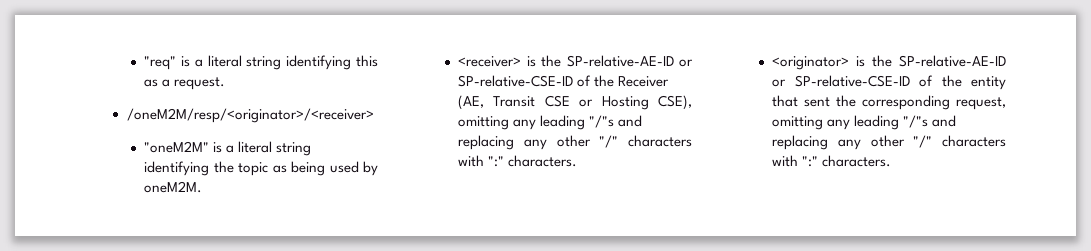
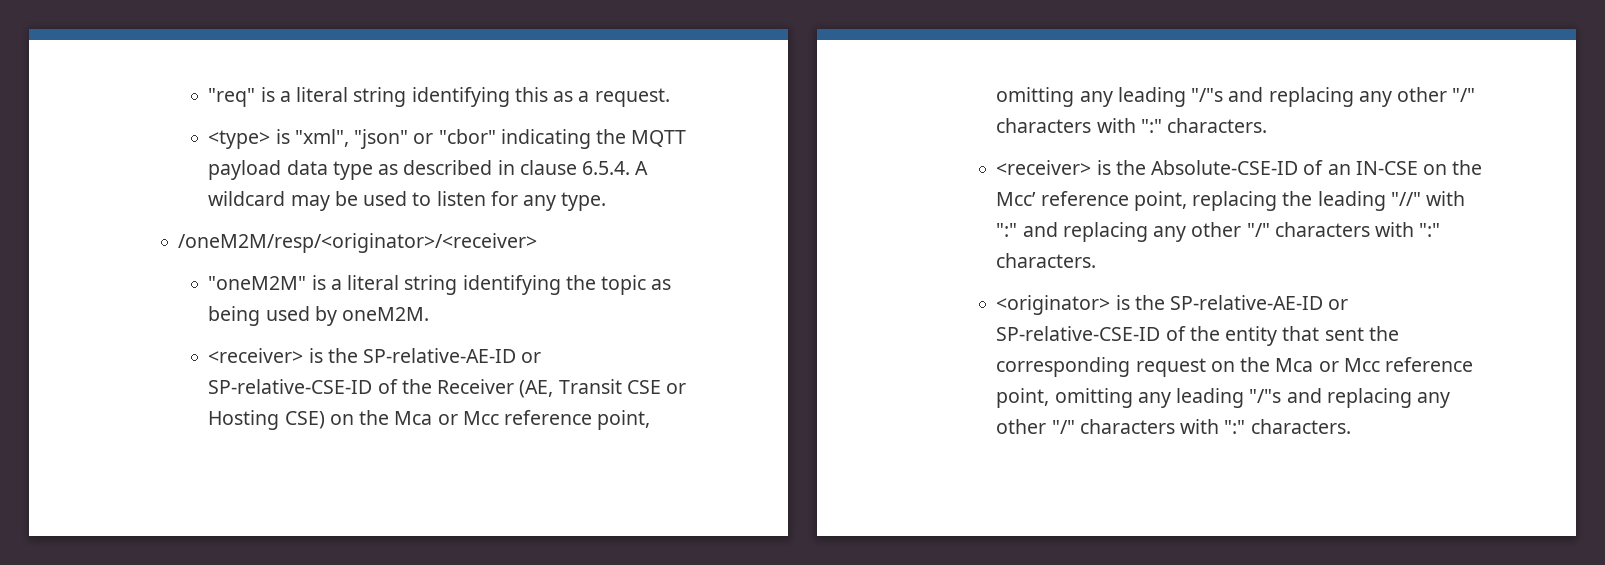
+ <type> is "xml", "json" or "cbor" indicating the MQTT payload data type as described in clause 6.5.4. A wildcard may be used to listen for any type.
- <receiver> is the SP-relative-AE-ID or SP-relative-CSE-ID of the Receiver (AE, Transit CSE or Hosting CSE), omitting any leading "/"s and replacing any other "/" characters with ":" characters.
+ <receiver> is the SP-relative-AE-ID or SP-relative-CSE-ID of the Receiver (AE, Transit CSE or Hosting CSE) on the Mca or Mcc reference point, omitting any leading "/"s and replacing any other "/" characters with ":" characters.
+ <receiver> is the Absolute-CSE-ID of an IN-CSE on the Mcc’ reference point, replacing the leading "//" with ":" and replacing any other "/" characters with ":" characters.
- <originator> is the SP-relative-AE-ID or SP-relative-CSE-ID of the entity that sent the corresponding request, omitting any leading "/"s and replacing any other "/" characters with ":" characters.
+ <originator> is the SP-relative-AE-ID or SP-relative-CSE-ID of the entity that sent the corresponding request on the Mca or Mcc reference point, omitting any leading "/"s and replacing any other "/" characters with ":" characters.

